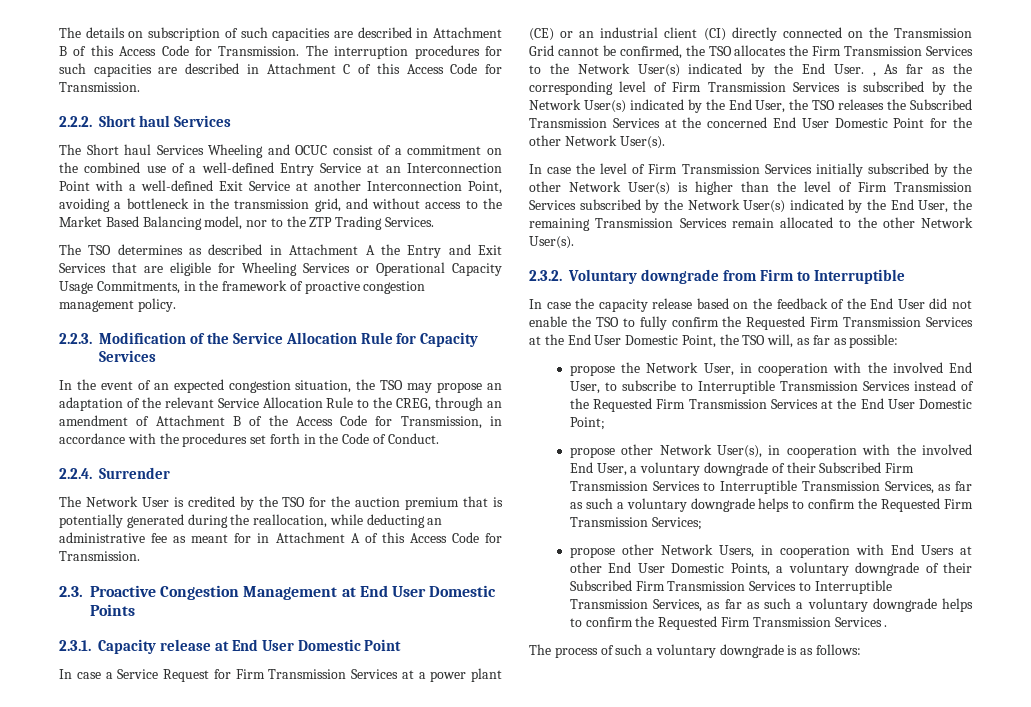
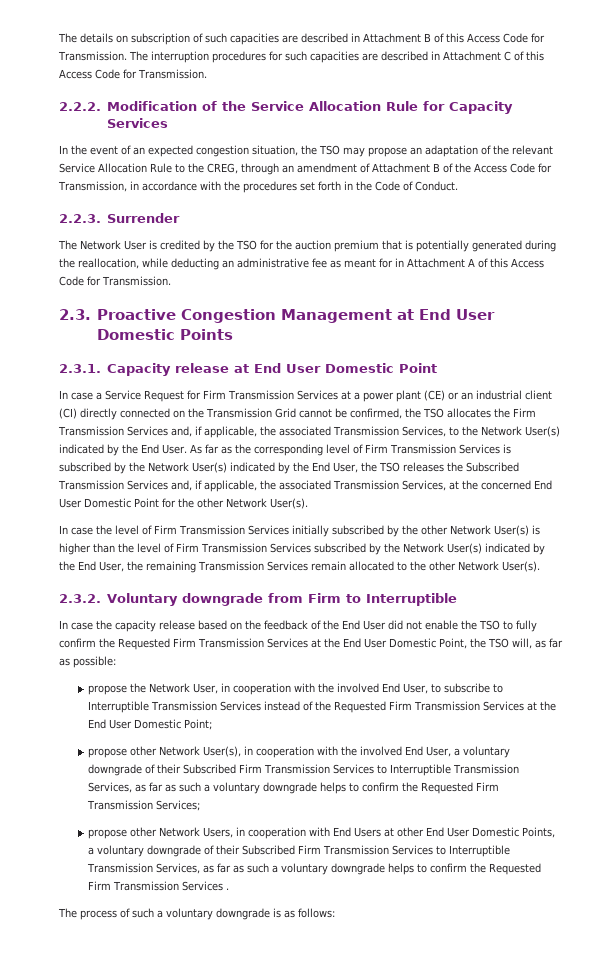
- 2.2.2. Short haul Services
- The Short haul Services Wheeling and OCUC consist of a commitment on the combined use of a well-defined Entry Service at an Interconnection Point with a well-defined Exit Service at another Interconnection Point, avoiding a bottleneck in the transmission grid, and without access to the Market Based Balancing model, nor to the ZTP Trading Services.
- The TSO determines as described in Attachment A the Entry and Exit Services that are eligible for Wheeling Services or Operational Capacity Usage Commitments, in the framework of proactive congestion management policy.
- 2.2.3. Modification of the Service Allocation Rule for Capacity Services
+ 2.2.2. Modification of the Service Allocation Rule for Capacity Services
- 2.2.4. Surrender
+ 2.2.3. Surrender
- In case a Service Request for Firm Transmission Services at a power plant (CE) or an industrial client (CI) directly connected on the Transmission Grid cannot be confirmed, the TSO allocates the Firm Transmission Services to the Network User(s) indicated by the End User. , As far as the corresponding level of Firm Transmission Services is subscribed by the Network User(s) indicated by the End User, the TSO releases the Subscribed Transmission Services at the concerned End User Domestic Point for the other Network User(s).
+ In case a Service Request for Firm Transmission Services at a power plant (CE) or an industrial client (CI) directly connected on the Transmission Grid cannot be confirmed, the TSO allocates the Firm Transmission Services and, if applicable, the associated Transmission Services, to the Network User(s) indicated by the End User. As far as the corresponding level of Firm Transmission Services is subscribed by the Network User(s) indicated by the End User, the TSO releases the Subscribed Transmission Services and, if applicable, the associated Transmission Services, at the concerned End User Domestic Point for the other Network User(s).

